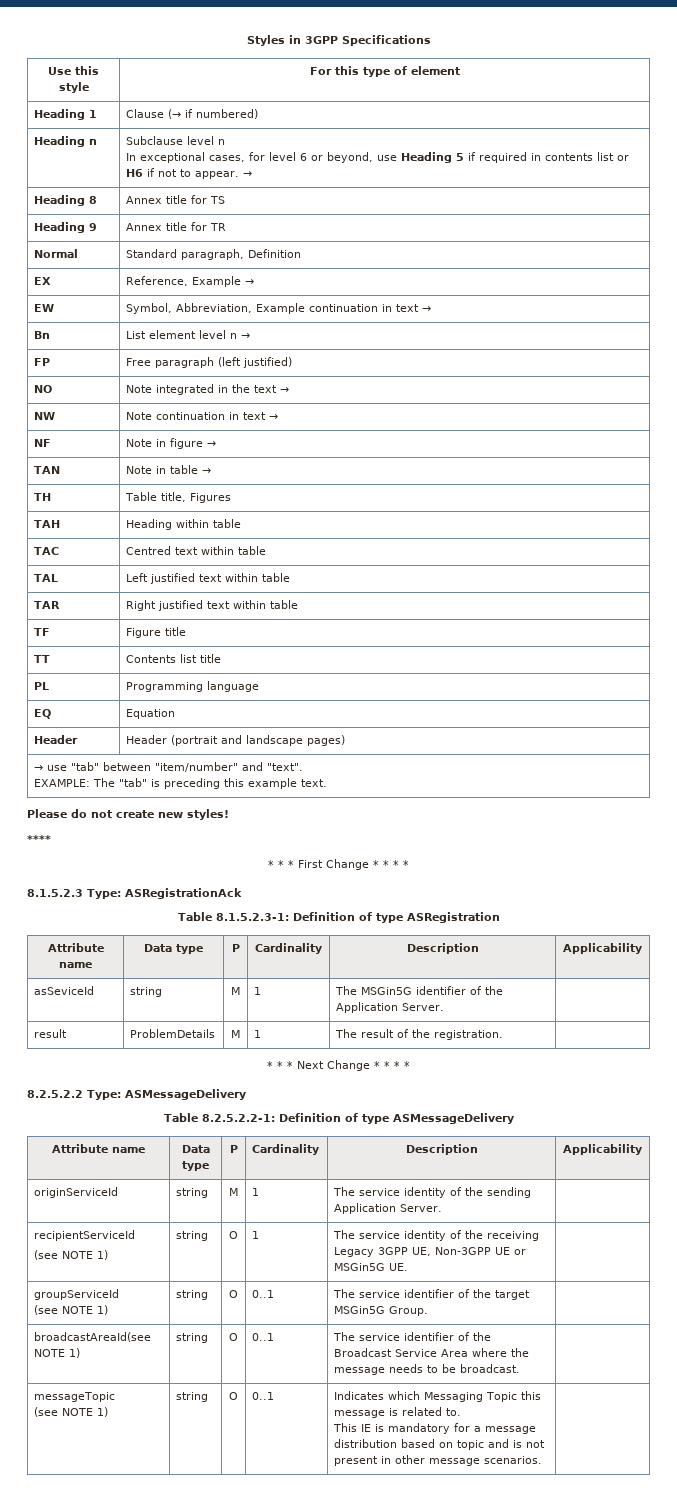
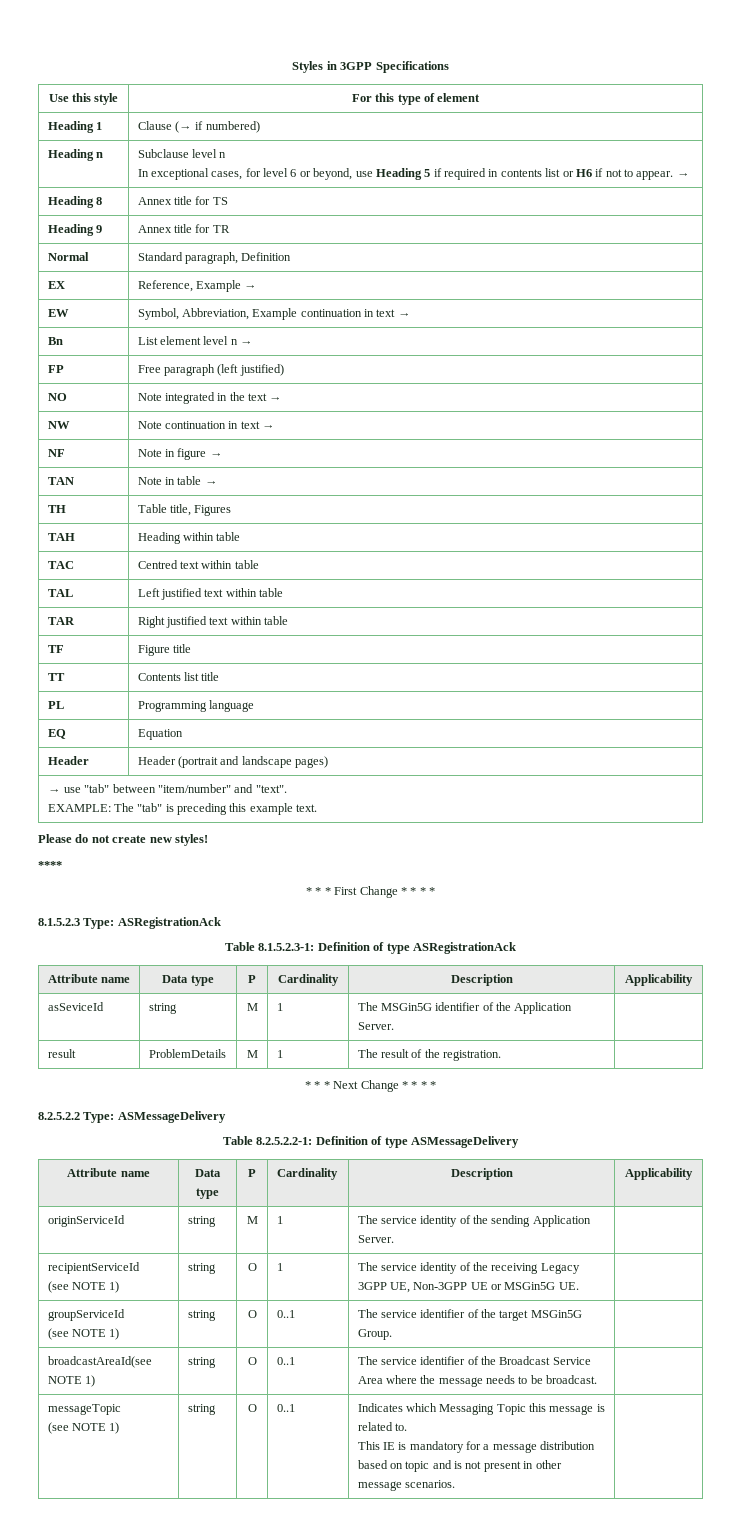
- Table 8.1.5.2.3-1: Definition of type ASRegistration
+ Table 8.1.5.2.3-1: Definition of type ASRegistrationAck

